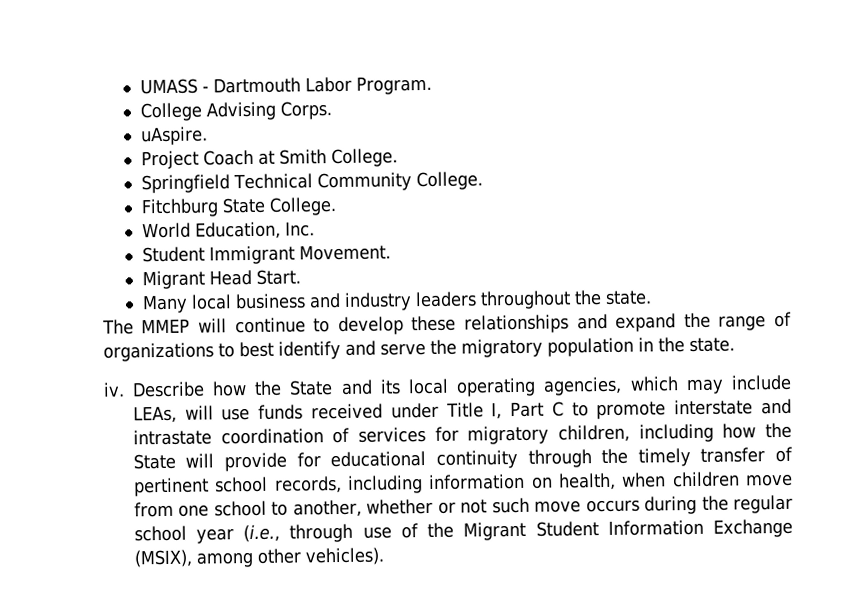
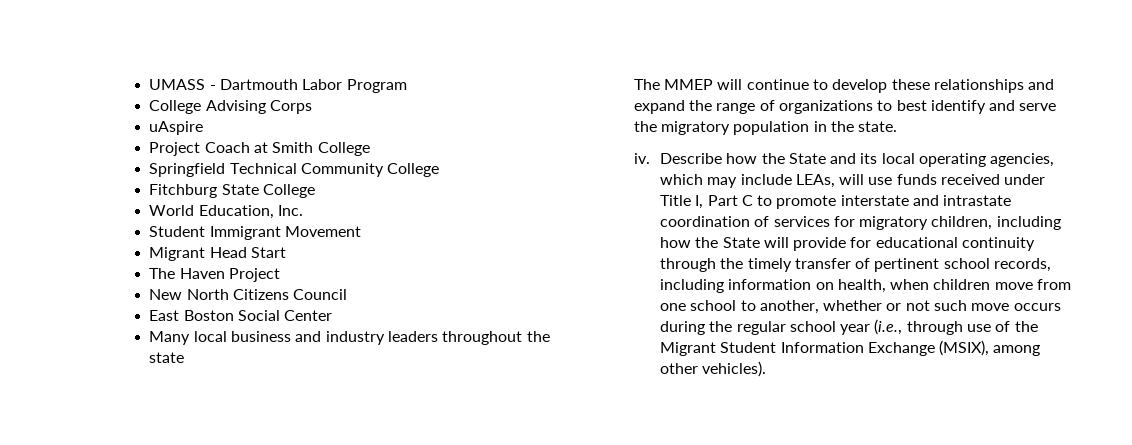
- UMASS - Dartmouth Labor Program.
+ UMASS - Dartmouth Labor Program
- College Advising Corps.
- uAspire.
+ College Advising Corps
+ uAspire
- Project Coach at Smith College.
+ Project Coach at Smith College
- Springfield Technical Community College.
+ Springfield Technical Community College
- Fitchburg State College.
+ Fitchburg State College
- Student Immigrant Movement.
+ Student Immigrant Movement
- Migrant Head Start.
+ Migrant Head Start
+ The Haven Project
+ New North Citizens Council
+ East Boston Social Center
- Many local business and industry leaders throughout the state.
+ Many local business and industry leaders throughout the state

